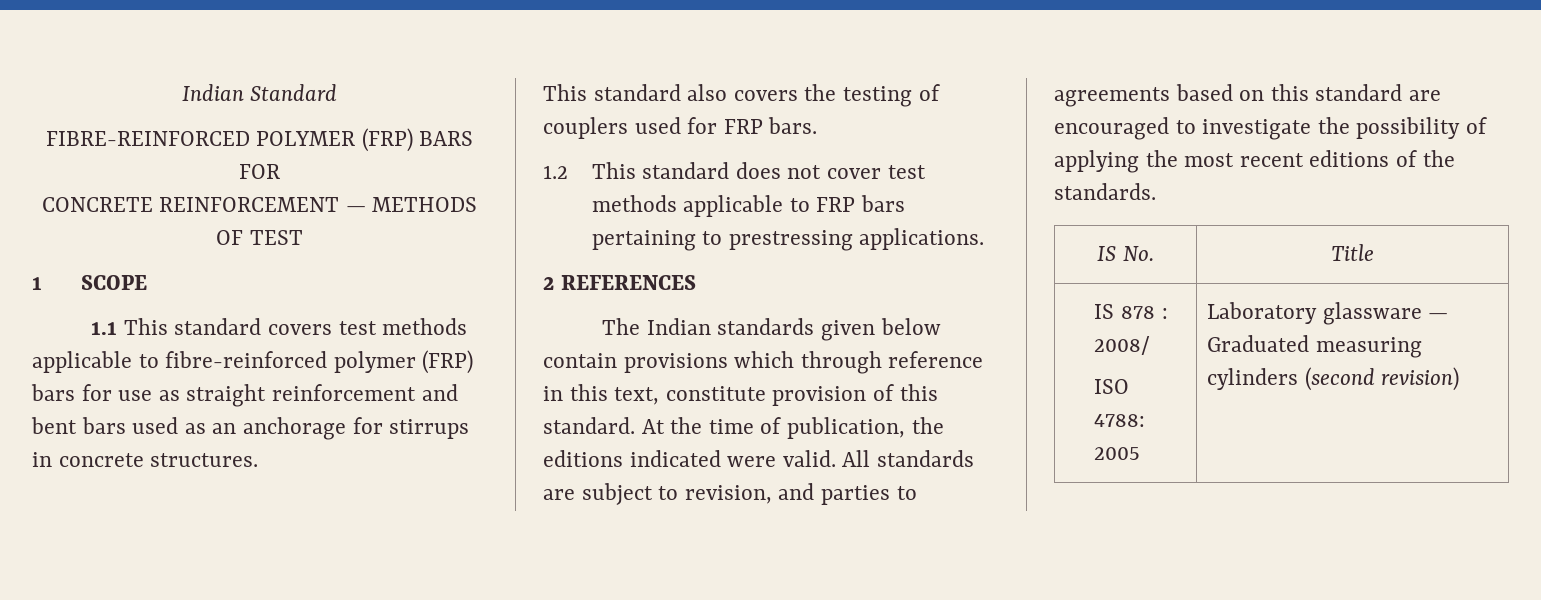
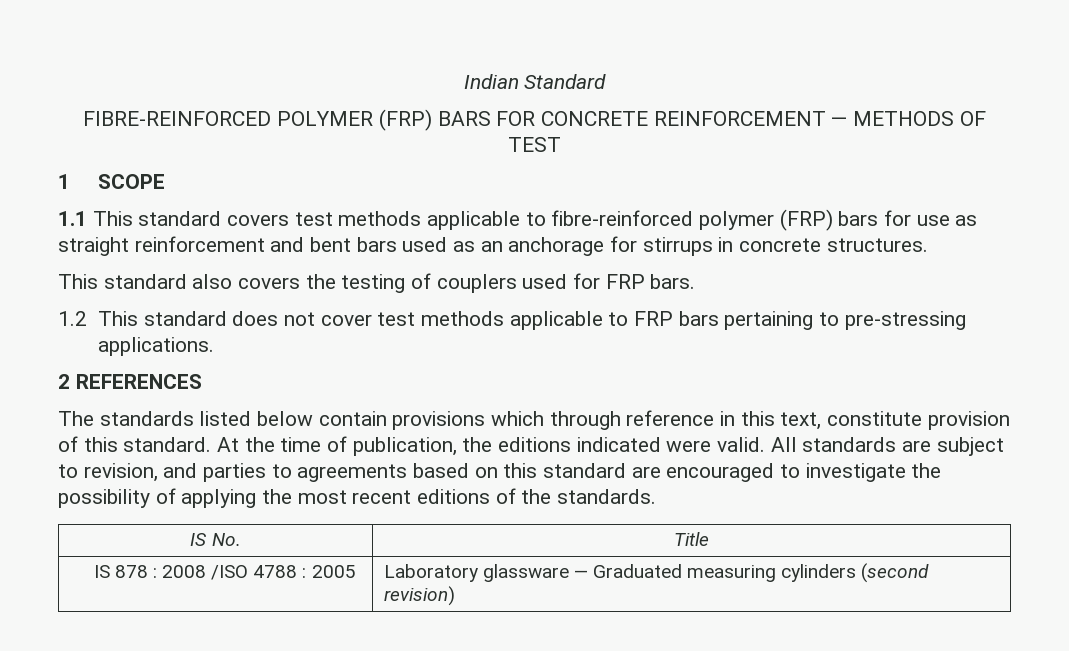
- FIBRE-REINFORCED POLYMER (FRP) BARS FOR
- CONCRETE REINFORCEMENT — METHODS OF TEST
+ FIBRE-REINFORCED POLYMER (FRP) BARS FOR CONCRETE REINFORCEMENT — METHODS OF TEST
- 1.2 This standard does not cover test methods applicable to FRP bars pertaining to prestressing applications.
+ 1.2 This standard does not cover test methods applicable to FRP bars pertaining to pre-stressing applications.
- The Indian standards given below contain provisions which through reference in this text, constitute provision of this standard.
+ The standards listed below contain provisions which through reference in this text, constitute provision of this standard.
- IS 878 : 2008/
- ISO 4788: 2005 | Laboratory glassware — Graduated measuring cylinders (second revision)
+ IS 878 : 2008 /ISO 4788 : 2005 | Laboratory glassware — Graduated measuring cylinders (second revision)

